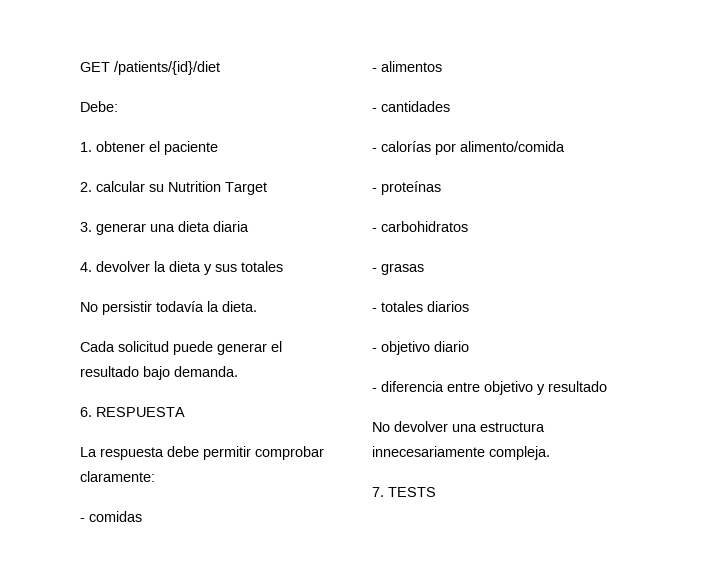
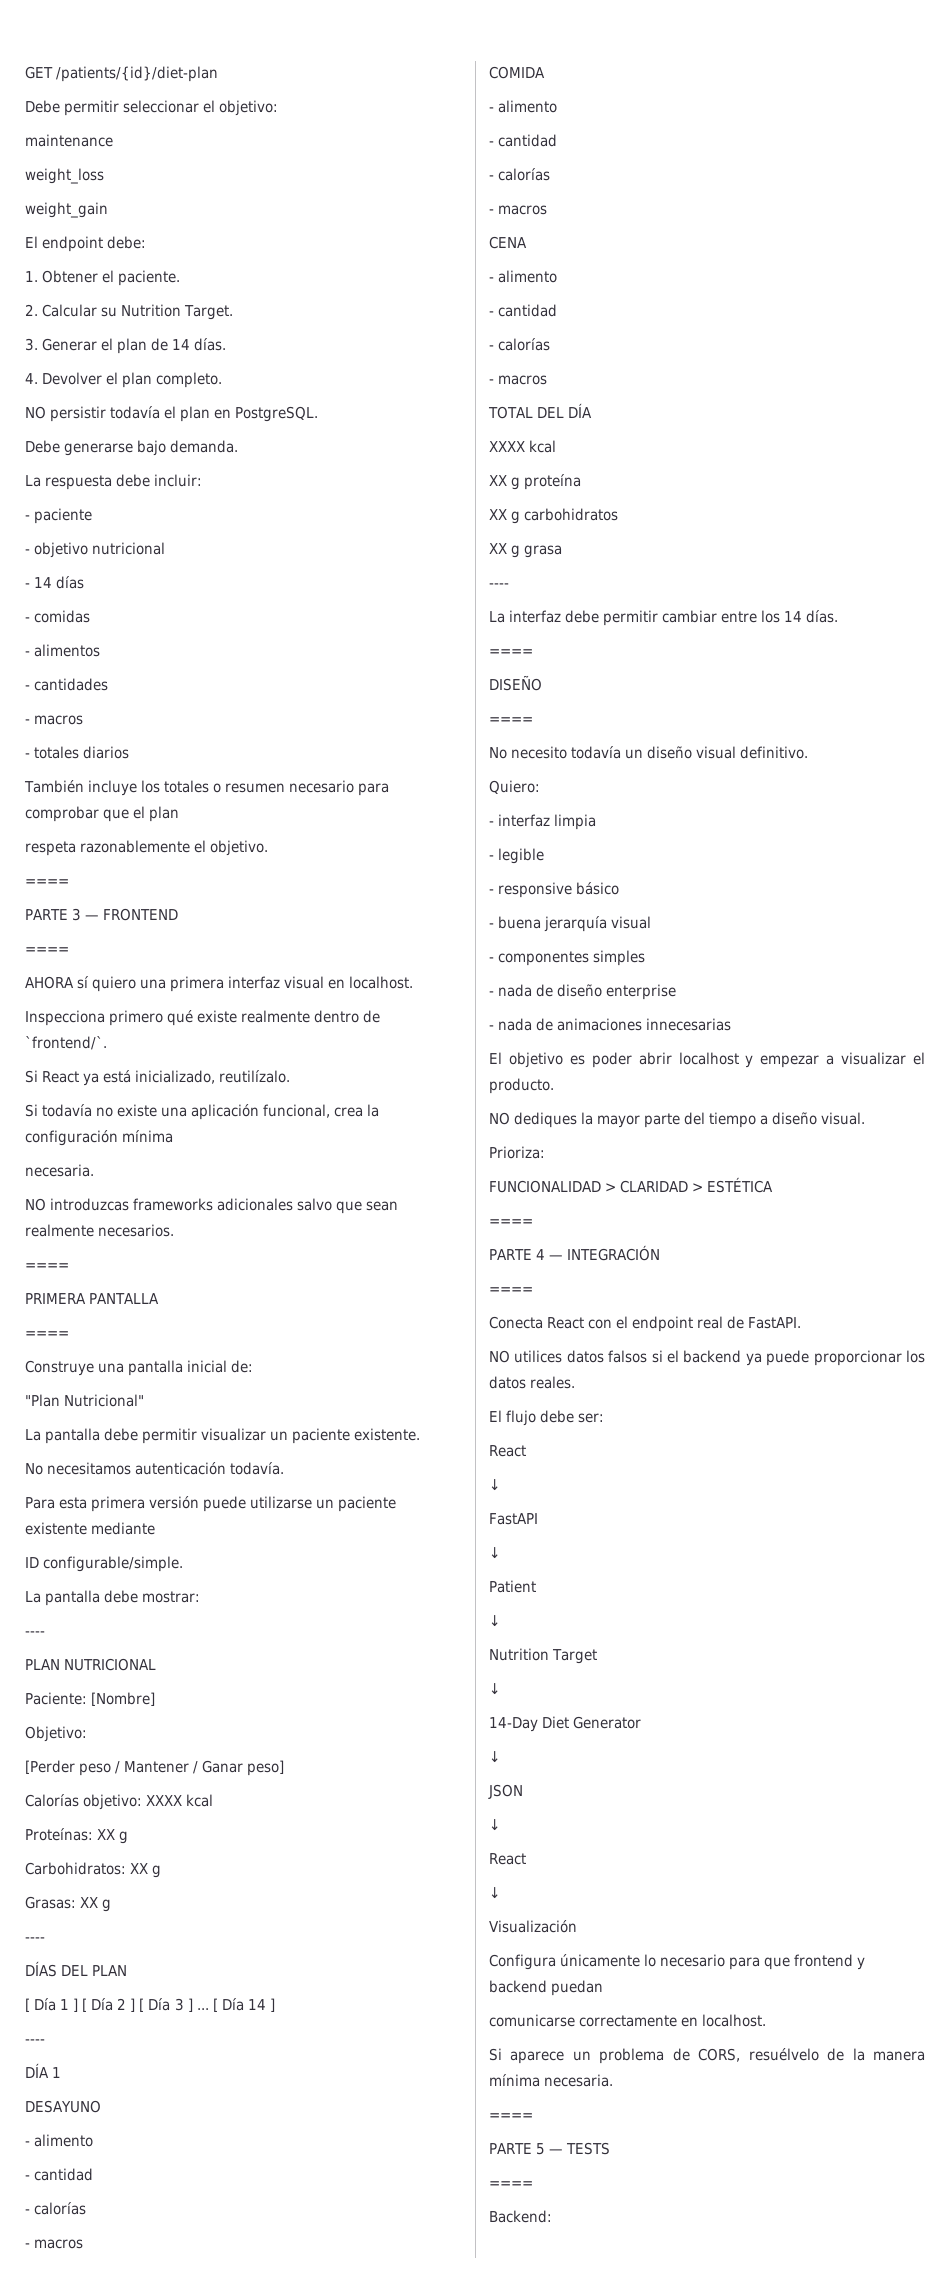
- GET /patients/{id}/diet
- Debe:
- 1. obtener el paciente
+ GET /patients/{id}/diet-plan
+ Debe permitir seleccionar el objetivo:
+ maintenance
+ weight_loss
+ weight_gain
+ El endpoint debe:
+ 1. Obtener el paciente.
- 2. calcular su Nutrition Target
+ 2. Calcular su Nutrition Target.
- 3. generar una dieta diaria
- 4. devolver la dieta y sus totales
- No persistir todavía la dieta.
- Cada solicitud puede generar el resultado bajo demanda.
+ 3. Generar el plan de 14 días.
+ 4. Devolver el plan completo.
+ NO persistir todavía el plan en PostgreSQL.
+ Debe generarse bajo demanda.
- 6. RESPUESTA
- La respuesta debe permitir comprobar claramente:
+ La respuesta debe incluir:
+ - paciente
+ - objetivo nutricional
+ - 14 días
  - cantidades
- - calorías por alimento/comida
- - proteínas
- - carbohidratos
- - grasas
+ - macros
  - totales diarios
- - objetivo diario
- - diferencia entre objetivo y resultado
- No devolver una estructura innecesariamente compleja.
- 7. TESTS
+ También incluye los totales o resumen necesario para comprobar que el plan
+ respeta razonablemente el objetivo.
+ ====
+ PARTE 3 — FRONTEND
+ ====
+ AHORA sí quiero una primera interfaz visual en localhost.
+ Inspecciona primero qué existe realmente dentro de `frontend/`.
+ Si React ya está inicializado, reutilízalo.
+ Si todavía no existe una aplicación funcional, crea la configuración mínima
+ necesaria.
+ NO introduzcas frameworks adicionales salvo que sean realmente necesarios.
+ ====
+ PRIMERA PANTALLA
+ ====
+ Construye una pantalla inicial de:
+ "Plan Nutricional"
+ La pantalla debe permitir visualizar un paciente existente.
+ No necesitamos autenticación todavía.
+ Para esta primera versión puede utilizarse un paciente existente mediante
+ ID configurable/simple.
+ La pantalla debe mostrar:
+ ----
+ PLAN NUTRICIONAL
+ Paciente: [Nombre]
+ Objetivo:
+ [Perder peso / Mantener / Ganar peso]
+ Calorías objetivo: XXXX kcal
+ Proteínas: XX g
+ Carbohidratos: XX g
+ Grasas: XX g
+ ----
+ DÍAS DEL PLAN
+ [ Día 1 ] [ Día 2 ] [ Día 3 ] ... [ Día 14 ]
+ ----
+ DÍA 1
+ DESAYUNO
+ - alimento
+ - cantidad
+ - calorías
+ - macros
+ COMIDA
+ - alimento
+ - cantidad
+ - calorías
+ - macros
+ CENA
+ - alimento
+ - cantidad
+ - calorías
+ - macros
+ TOTAL DEL DÍA
+ XXXX kcal
+ XX g proteína
+ XX g carbohidratos
+ XX g grasa
+ ----
+ La interfaz debe permitir cambiar entre los 14 días.
+ ====
+ DISEÑO
+ ====
+ No necesito todavía un diseño visual definitivo.
+ Quiero:
+ - interfaz limpia
+ - legible
+ - responsive básico
+ - buena jerarquía visual
+ - componentes simples
+ - nada de diseño enterprise
+ - nada de animaciones innecesarias
+ El objetivo es poder abrir localhost y empezar a visualizar el producto.
+ NO dediques la mayor parte del tiempo a diseño visual.
+ Prioriza:
+ FUNCIONALIDAD > CLARIDAD > ESTÉTICA
+ ====
+ PARTE 4 — INTEGRACIÓN
+ ====
+ Conecta React con el endpoint real de FastAPI.
+ NO utilices datos falsos si el backend ya puede proporcionar los datos reales.
+ El flujo debe ser:
+ React
+ ↓
+ FastAPI
+ ↓
+ Patient
+ ↓
+ Nutrition Target
+ ↓
+ 14-Day Diet Generator
+ ↓
+ JSON
+ ↓
+ React
+ ↓
+ Visualización
+ Configura únicamente lo necesario para que frontend y backend puedan
+ comunicarse correctamente en localhost.
+ Si aparece un problema de CORS, resuélvelo de la manera mínima necesaria.
+ ====
+ PARTE 5 — TESTS
+ ====
+ Backend:

